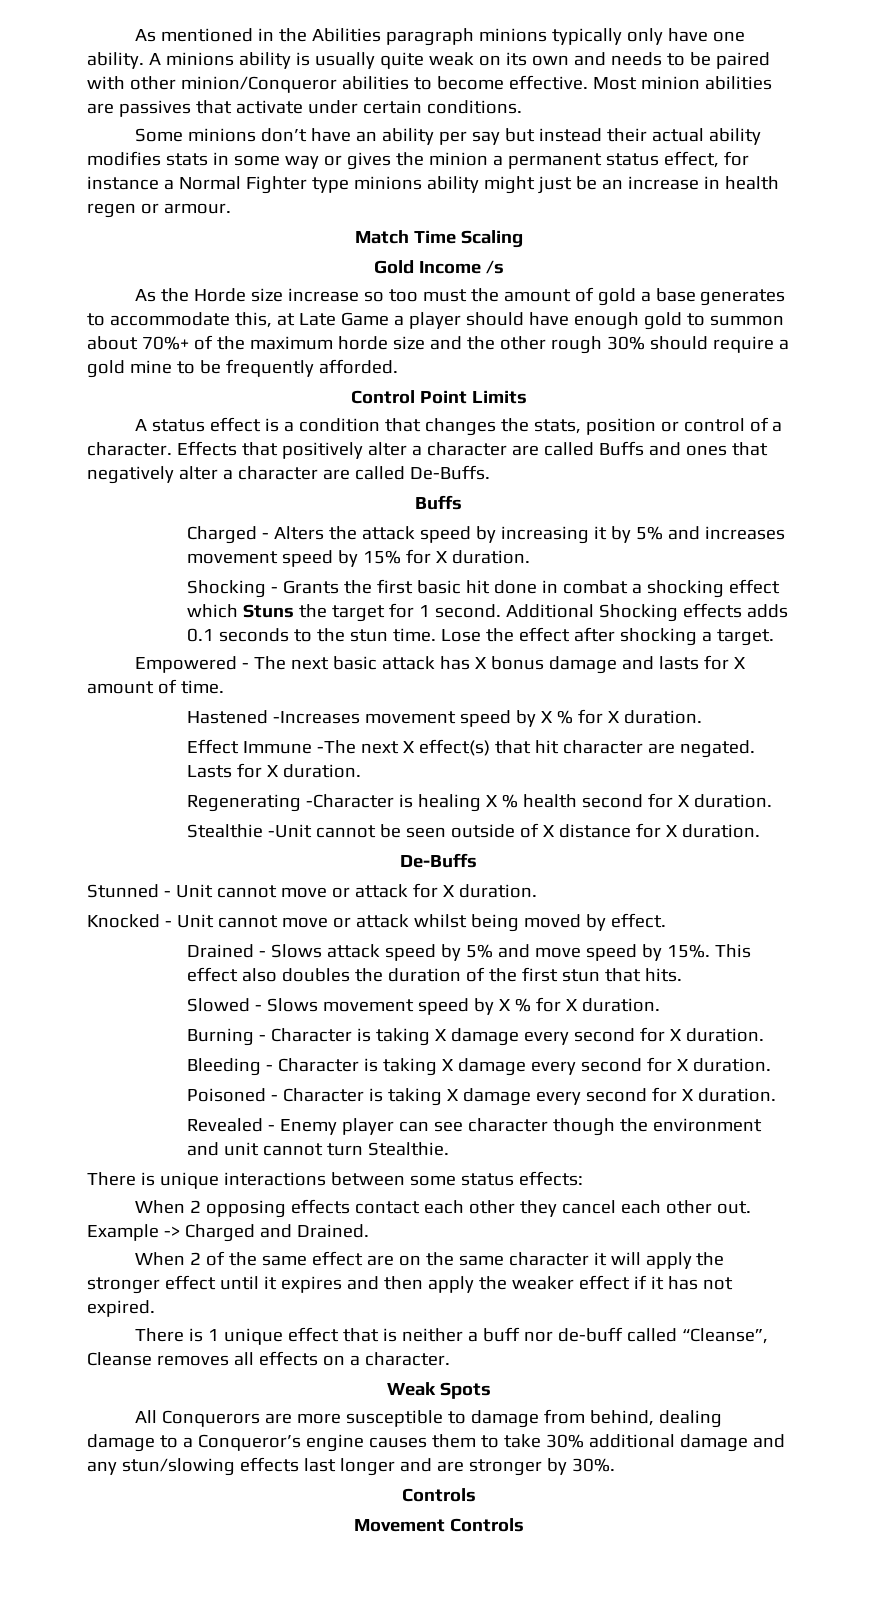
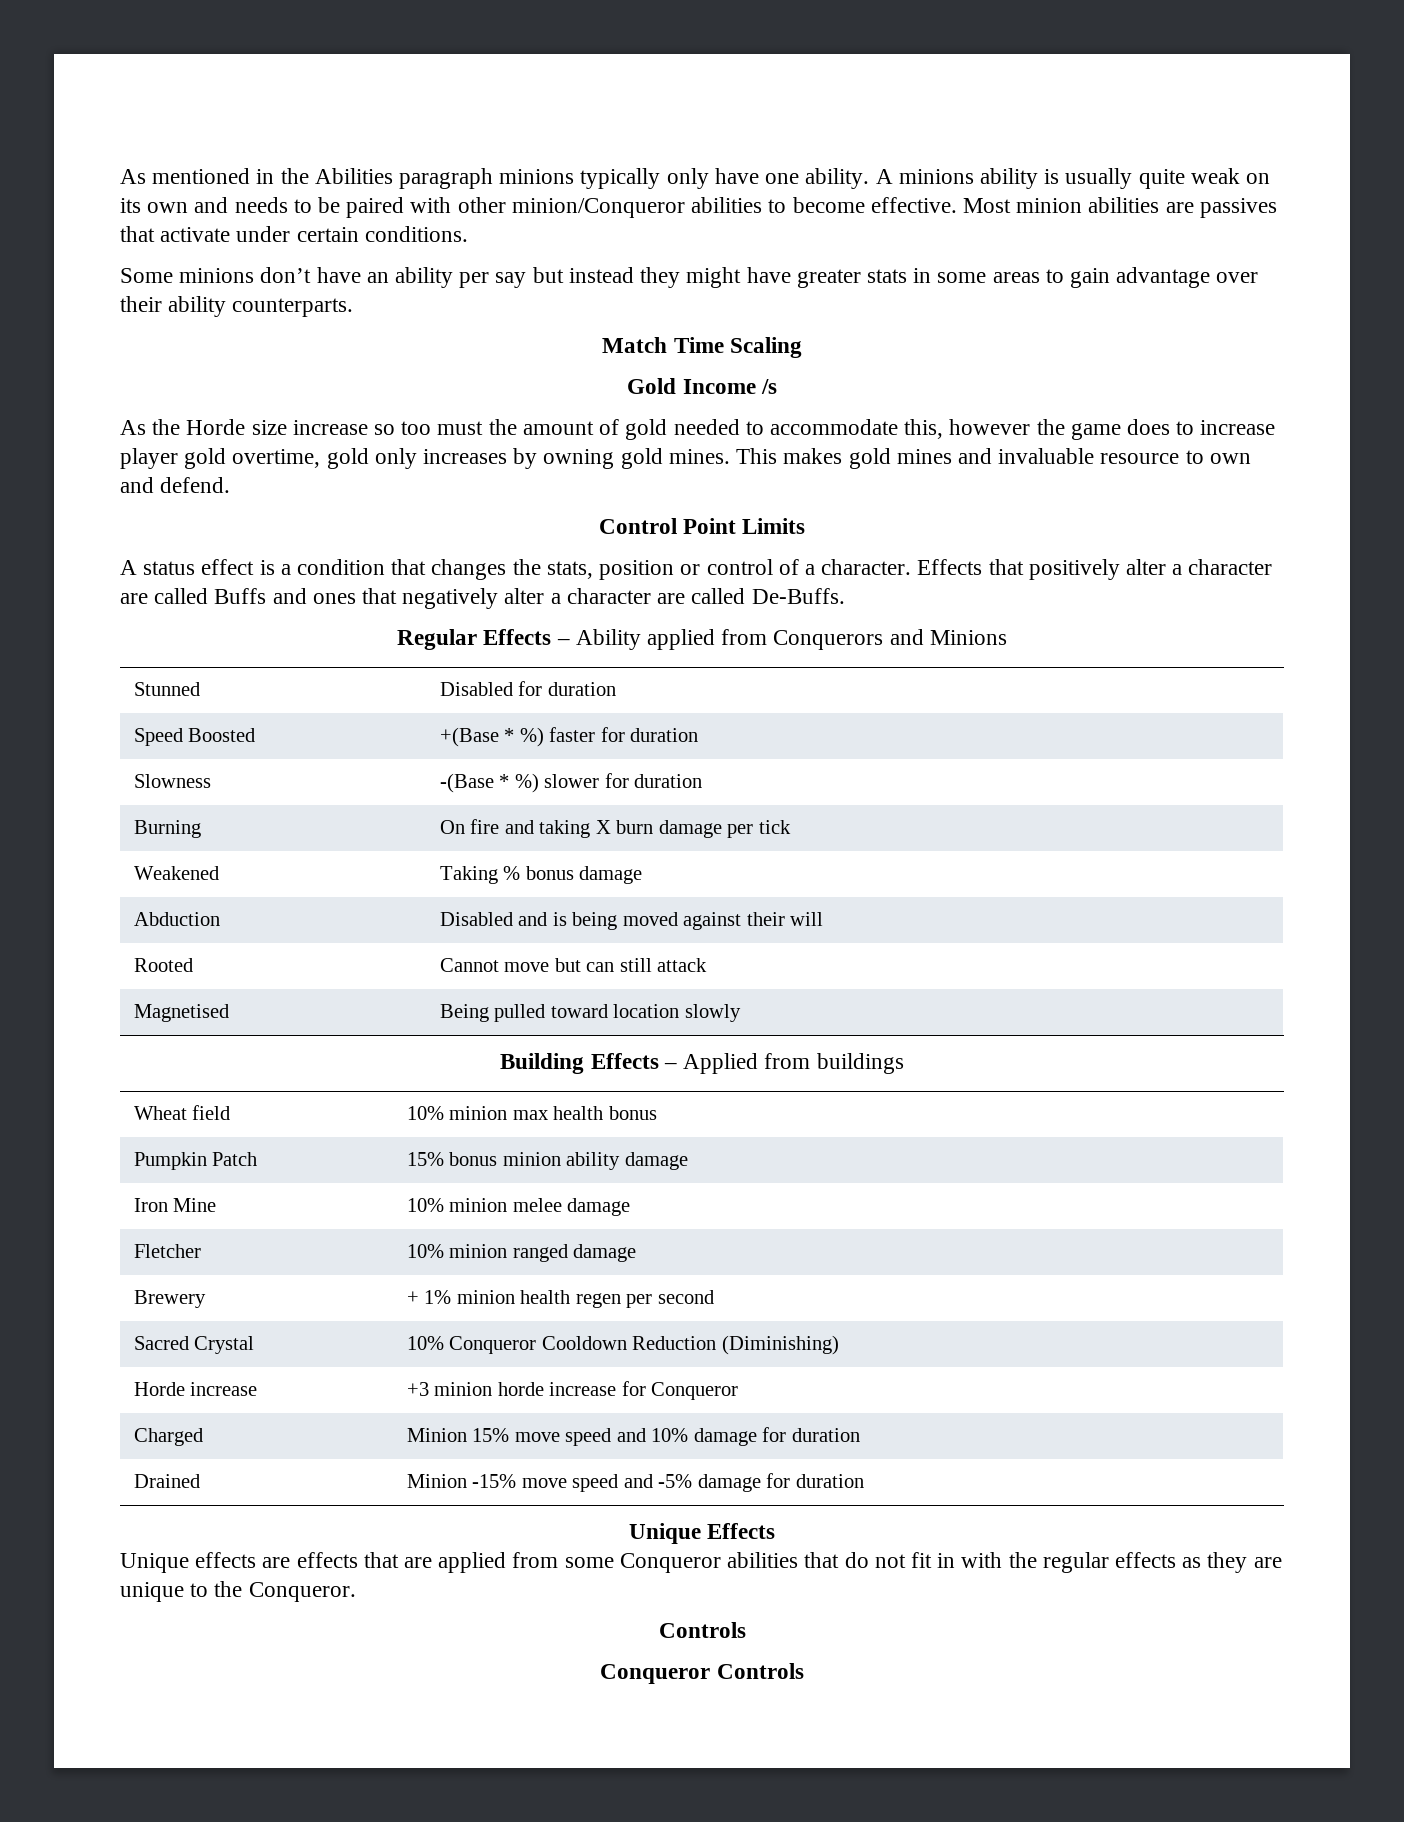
- Some minions don’t have an ability per say but instead their actual ability modifies stats in some way or gives the minion a permanent status effect, for instance a Normal Fighter type minions ability might just be an increase in health regen or armour.
+ Some minions don’t have an ability per say but instead they might have greater stats in some areas to gain advantage over their ability counterparts.
- As the Horde size increase so too must the amount of gold a base generates to accommodate this, at Late Game a player should have enough gold to summon about 70%+ of the maximum horde size and the other rough 30% should require a gold mine to be frequently afforded.
+ As the Horde size increase so too must the amount of gold needed to accommodate this, however the game does to increase player gold overtime, gold only increases by owning gold mines. This makes gold mines and invaluable resource to own and defend.
  Effects that positively alter a character are called Buffs and ones that negatively alter a character are called De-Buffs.
- Buffs
- Charged - Alters the attack speed by increasing it by 5% and increases movement speed by 15% for X duration.
- Shocking - Grants the first basic hit done in combat a shocking effect which Stuns the target for 1 second. Additional Shocking effects adds 0.1 seconds to the stun time. Lose the effect after shocking a target.
- Empowered - The next basic attack has X bonus damage and lasts for X amount of time.
- Hastened -Increases movement speed by X % for X duration.
- Effect Immune -The next X effect(s) that hit character are negated. Lasts for X duration.
- Regenerating -Character is healing X % health second for X duration.
- Stealthie -Unit cannot be seen outside of X distance for X duration.
- De-Buffs
- Stunned - Unit cannot move or attack for X duration.
- Knocked - Unit cannot move or attack whilst being moved by effect.
- Drained - Slows attack speed by 5% and move speed by 15%. This effect also doubles the duration of the first stun that hits.
- Slowed - Slows movement speed by X % for X duration.
- Burning - Character is taking X damage every second for X duration.
- Bleeding - Character is taking X damage every second for X duration.
- Poisoned - Character is taking X damage every second for X duration.
- Revealed - Enemy player can see character though the environment and unit cannot turn Stealthie.
- There is unique interactions between some status effects:
- When 2 opposing effects contact each other they cancel each other out. Example -> Charged and Drained.
- When 2 of the same effect are on the same character it will apply the stronger effect until it expires and then apply the weaker effect if it has not expired.
- There is 1 unique effect that is neither a buff nor de-buff called “Cleanse”, Cleanse removes all effects on a character.
- Weak Spots
- All Conquerors are more susceptible to damage from behind, dealing damage to a Conqueror’s engine causes them to take 30% additional damage and any stun/slowing effects last longer and are stronger by 30%.
+ Regular Effects – Ability applied from Conquerors and Minions
+ Stunned | Disabled for duration
+ Speed Boosted | +(Base * %) faster for duration
+ Slowness | -(Base * %) slower for duration
+ Burning | On fire and taking X burn damage per tick
+ Weakened | Taking % bonus damage
+ Abduction | Disabled and is being moved against their will
+ Rooted | Cannot move but can still attack
+ Magnetised | Being pulled toward location slowly
+ Building Effects – Applied from buildings
+ Wheat field | 10% minion max health bonus
+ Pumpkin Patch | 15% bonus minion ability damage
+ Iron Mine | 10% minion melee damage
+ Fletcher | 10% minion ranged damage
+ Brewery | + 1% minion health regen per second
+ Sacred Crystal | 10% Conqueror Cooldown Reduction (Diminishing)
+ Horde increase | +3 minion horde increase for Conqueror
+ Charged | Minion 15% move speed and 10% damage for duration
+ Drained | Minion -15% move speed and -5% damage for duration
+ Unique Effects
+ Unique effects are effects that are applied from some Conqueror abilities that do not fit in with the regular effects as they are unique to the Conqueror.
- Movement Controls
+ Conqueror Controls

